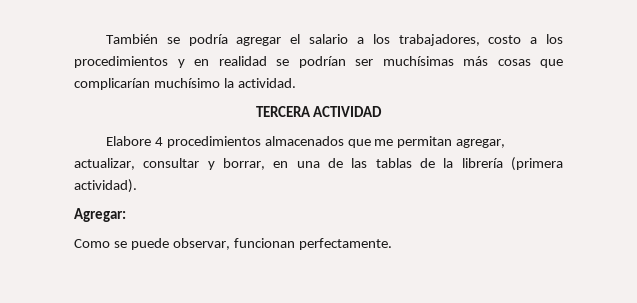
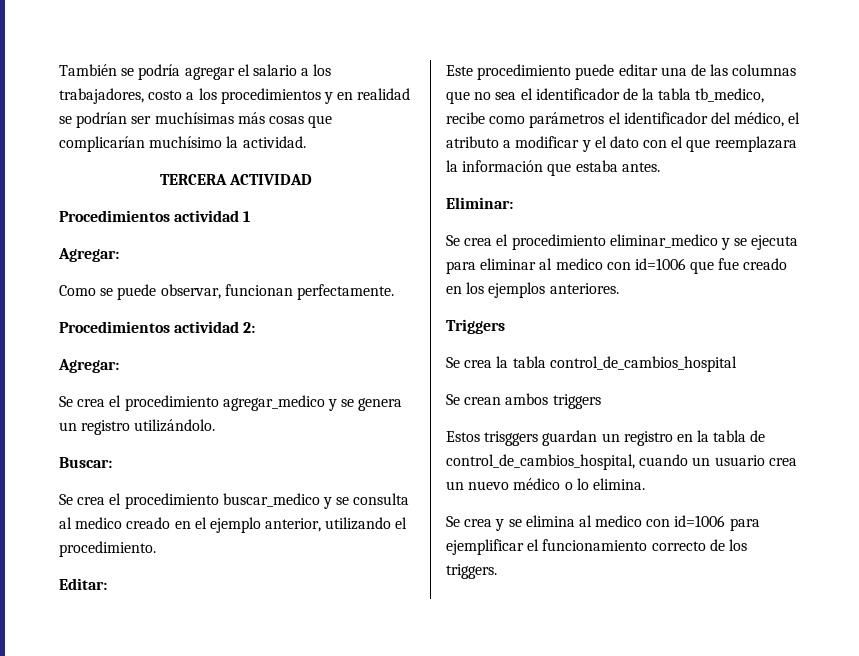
- Elabore 4 procedimientos almacenados que me permitan agregar, actualizar, consultar y borrar, en una de las tablas de la librería (primera actividad).
+ Procedimientos actividad 1
+ Procedimientos actividad 2:
+ Agregar:
+ Se crea el procedimiento agregar_medico y se genera un registro utilizándolo.
+ Buscar:
+ Se crea el procedimiento buscar_medico y se consulta al medico creado en el ejemplo anterior, utilizando el procedimiento.
+ Editar:
+ Este procedimiento puede editar una de las columnas que no sea el identificador de la tabla tb_medico, recibe como parámetros el identificador del médico, el atributo a modificar y el dato con el que reemplazara la información que estaba antes.
+ Eliminar:
+ Se crea el procedimiento eliminar_medico y se ejecuta para eliminar al medico con id=1006 que fue creado en los ejemplos anteriores.
+ Triggers
+ Se crea la tabla control_de_cambios_hospital
+ Se crean ambos triggers
+ Estos trisggers guardan un registro en la tabla de control_de_cambios_hospital, cuando un usuario crea un nuevo médico o lo elimina.
+ Se crea y se elimina al medico con id=1006 para ejemplificar el funcionamiento correcto de los triggers.

